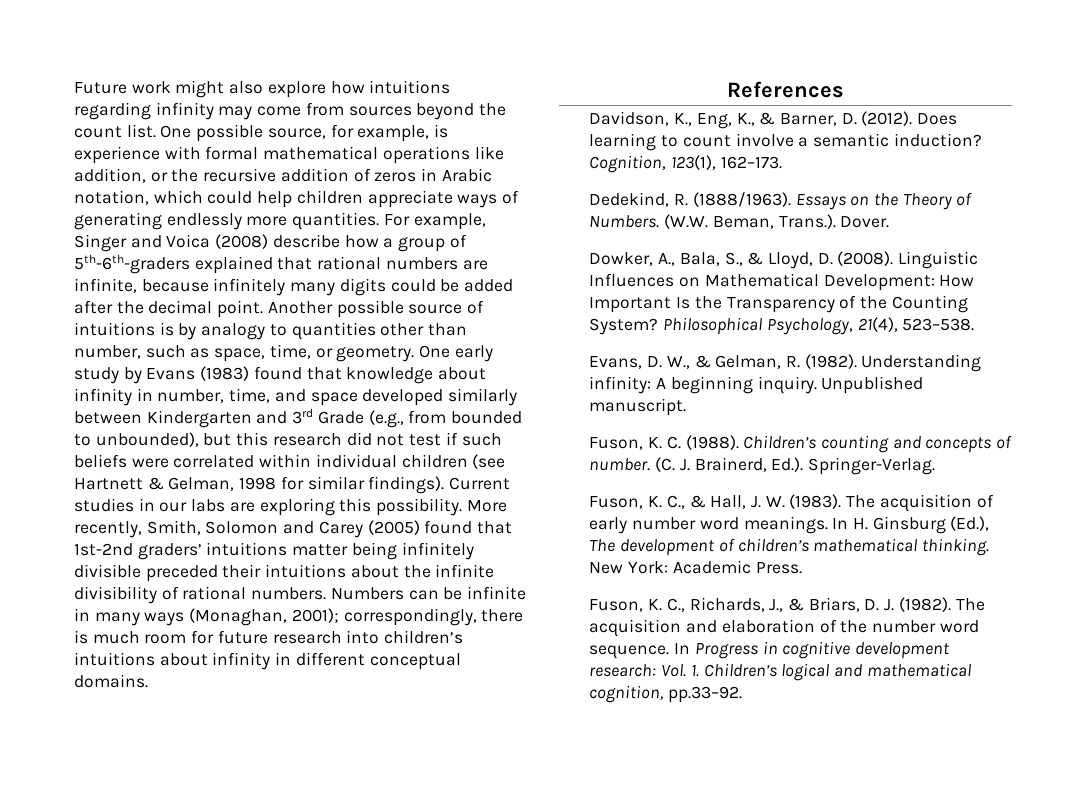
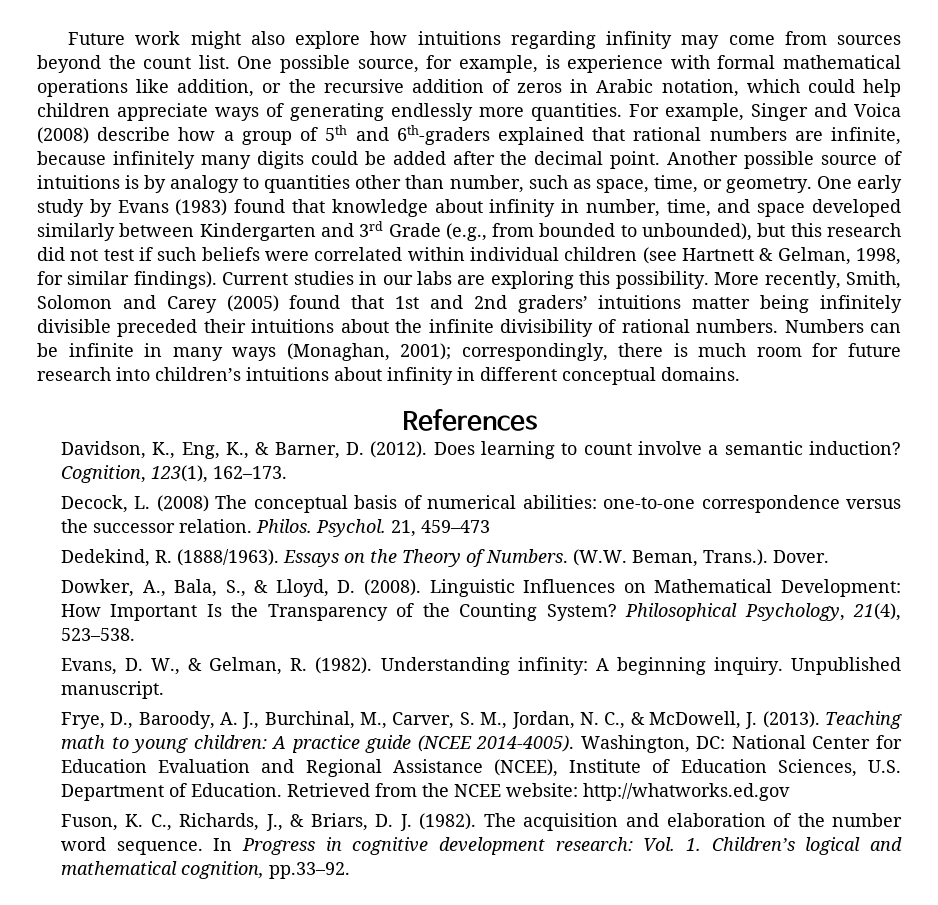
- For example, Singer and Voica (2008) describe how a group of 5th-6th-graders explained that rational numbers are infinite, because infinitely many digits could be added after the decimal point.
+ For example, Singer and Voica (2008) describe how a group of 5th and 6th-graders explained that rational numbers are infinite, because infinitely many digits could be added after the decimal point.
- One early study by Evans (1983) found that knowledge about infinity in number, time, and space developed similarly between Kindergarten and 3rd Grade (e.g., from bounded to unbounded), but this research did not test if such beliefs were correlated within individual children (see Hartnett & Gelman, 1998 for similar findings).
+ One early study by Evans (1983) found that knowledge about infinity in number, time, and space developed similarly between Kindergarten and 3rd Grade (e.g., from bounded to unbounded), but this research did not test if such beliefs were correlated within individual children (see Hartnett & Gelman, 1998, for similar findings).
- More recently, Smith, Solomon and Carey (2005) found that 1st-2nd graders’ intuitions matter being infinitely divisible preceded their intuitions about the infinite divisibility of rational numbers.
+ More recently, Smith, Solomon and Carey (2005) found that 1st and 2nd graders’ intuitions matter being infinitely divisible preceded their intuitions about the infinite divisibility of rational numbers.
+ Decock, L. (2008) The conceptual basis of numerical abilities: one-to-one correspondence versus the successor relation. Philos. Psychol. 21, 459–473
- Fuson, K. C. (1988). Children’s counting and concepts of number. (C. J. Brainerd, Ed.). Springer-Verlag.
- Fuson, K. C., & Hall, J. W. (1983). The acquisition of early number word meanings. In H. Ginsburg (Ed.), The development of children’s mathematical thinking. New York: Academic Press.
+ Frye, D., Baroody, A. J., Burchinal, M., Carver, S. M., Jordan, N. C., & McDowell, J. (2013). Teaching math to young children: A practice guide (NCEE 2014-4005). Washington, DC: National Center for Education Evaluation and Regional Assistance (NCEE), Institute of Education Sciences, U.S. Department of Education. Retrieved from the NCEE website: http://whatworks.ed.gov

